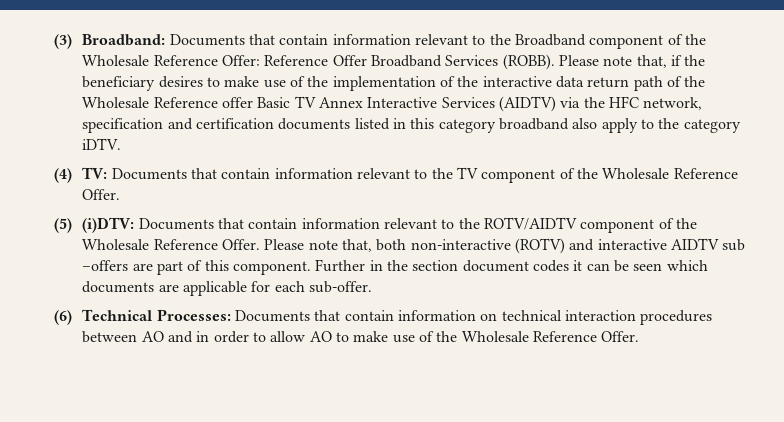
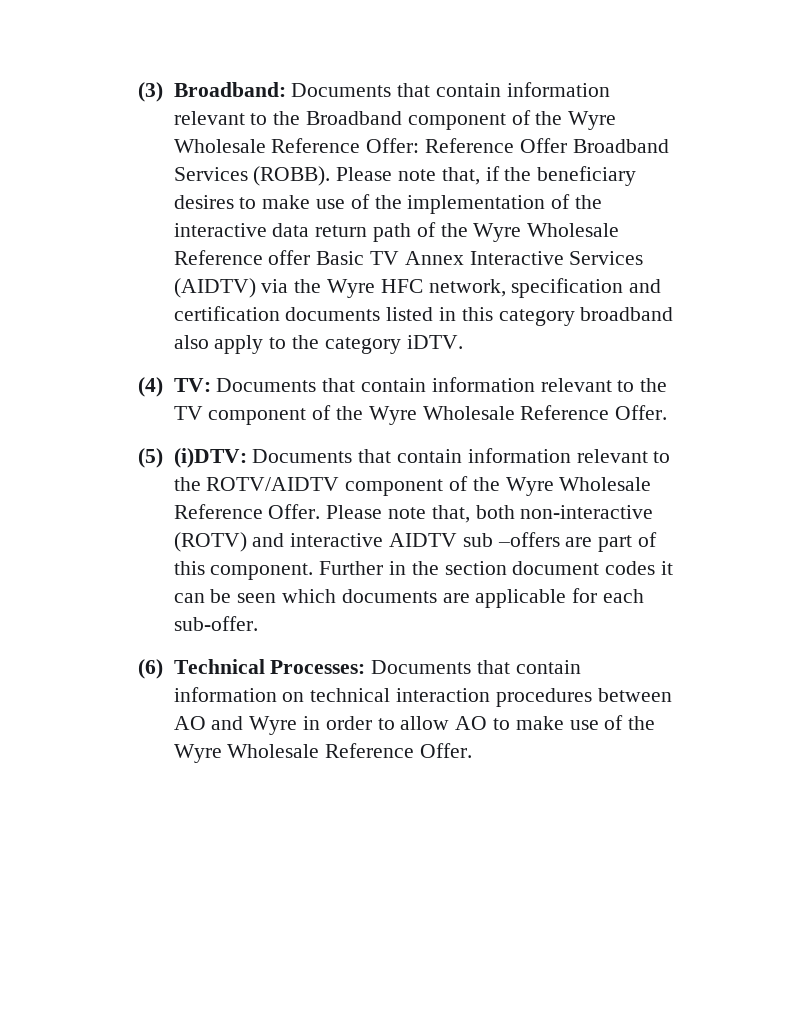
- (3) Broadband: Documents that contain information relevant to the Broadband component of the Wholesale Reference Offer: Reference Offer Broadband Services (ROBB).
+ (3) Broadband: Documents that contain information relevant to the Broadband component of the Wyre Wholesale Reference Offer: Reference Offer Broadband Services (ROBB).
- Please note that, if the beneficiary desires to make use of the implementation of the interactive data return path of the Wholesale Reference offer Basic TV Annex Interactive Services (AIDTV) via the HFC network, specification and certification documents listed in this category broadband also apply to the category iDTV.
+ Please note that, if the beneficiary desires to make use of the implementation of the interactive data return path of the Wyre Wholesale Reference offer Basic TV Annex Interactive Services (AIDTV) via the Wyre HFC network, specification and certification documents listed in this category broadband also apply to the category iDTV.
- (4) TV: Documents that contain information relevant to the TV component of the Wholesale Reference Offer.
+ (4) TV: Documents that contain information relevant to the TV component of the Wyre Wholesale Reference Offer.
- (5) (i)DTV: Documents that contain information relevant to the ROTV/AIDTV component of the Wholesale Reference Offer.
+ (5) (i)DTV: Documents that contain information relevant to the ROTV/AIDTV component of the Wyre Wholesale Reference Offer.
- (6) Technical Processes: Documents that contain information on technical interaction procedures between AO and in order to allow AO to make use of the Wholesale Reference Offer.
+ (6) Technical Processes: Documents that contain information on technical interaction procedures between AO and Wyre in order to allow AO to make use of the Wyre Wholesale Reference Offer.

